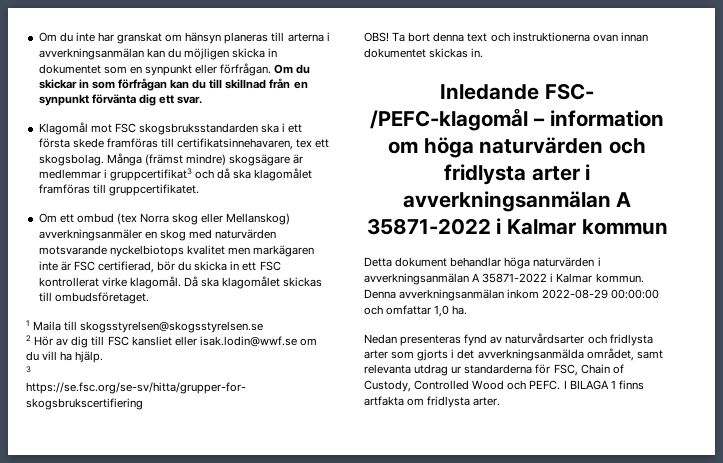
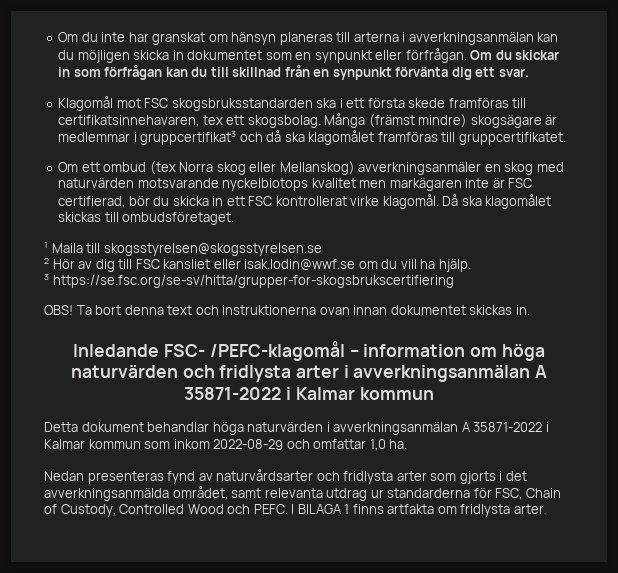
- Detta dokument behandlar höga naturvärden i avverkningsanmälan A 35871-2022 i Kalmar kommun. Denna avverkningsanmälan inkom 2022-08-29 00:00:00 och omfattar 1,0 ha.
+ Detta dokument behandlar höga naturvärden i avverkningsanmälan A 35871-2022 i Kalmar kommun som inkom 2022-08-29 och omfattar 1,0 ha.

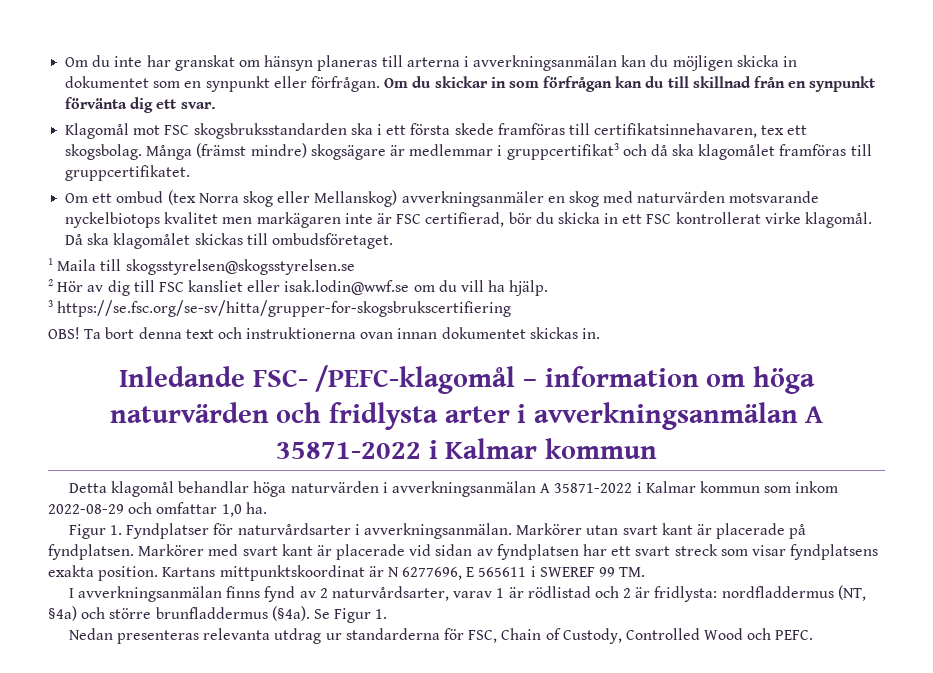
- Detta dokument behandlar höga naturvärden i avverkningsanmälan A 35871-2022 i Kalmar kommun som inkom 2022-08-29 och omfattar 1,0 ha.
+ Detta klagomål behandlar höga naturvärden i avverkningsanmälan A 35871-2022 i Kalmar kommun som inkom 2022-08-29 och omfattar 1,0 ha.
- Nedan presenteras fynd av naturvårdsarter och fridlysta arter som gjorts i det avverkningsanmälda området, samt relevanta utdrag ur standarderna för FSC, Chain of Custody, Controlled Wood och PEFC. I BILAGA 1 finns artfakta om fridlysta arter.
+ Figur 1. Fyndplatser för naturvårdsarter i avverkningsanmälan. Markörer utan svart kant är placerade på fyndplatsen. Markörer med svart kant är placerade vid sidan av fyndplatsen har ett svart streck som visar fyndplatsens exakta position. Kartans mittpunktskoordinat är N 6277696, E 565611 i SWEREF 99 TM.
+ I avverkningsanmälan finns fynd av 2 naturvårdsarter, varav 1 är rödlistad och 2 är fridlysta: nordfladdermus (NT, §4a) och större brunfladdermus (§4a). Se Figur 1.
+ Nedan presenteras relevanta utdrag ur standarderna för FSC, Chain of Custody, Controlled Wood och PEFC.

